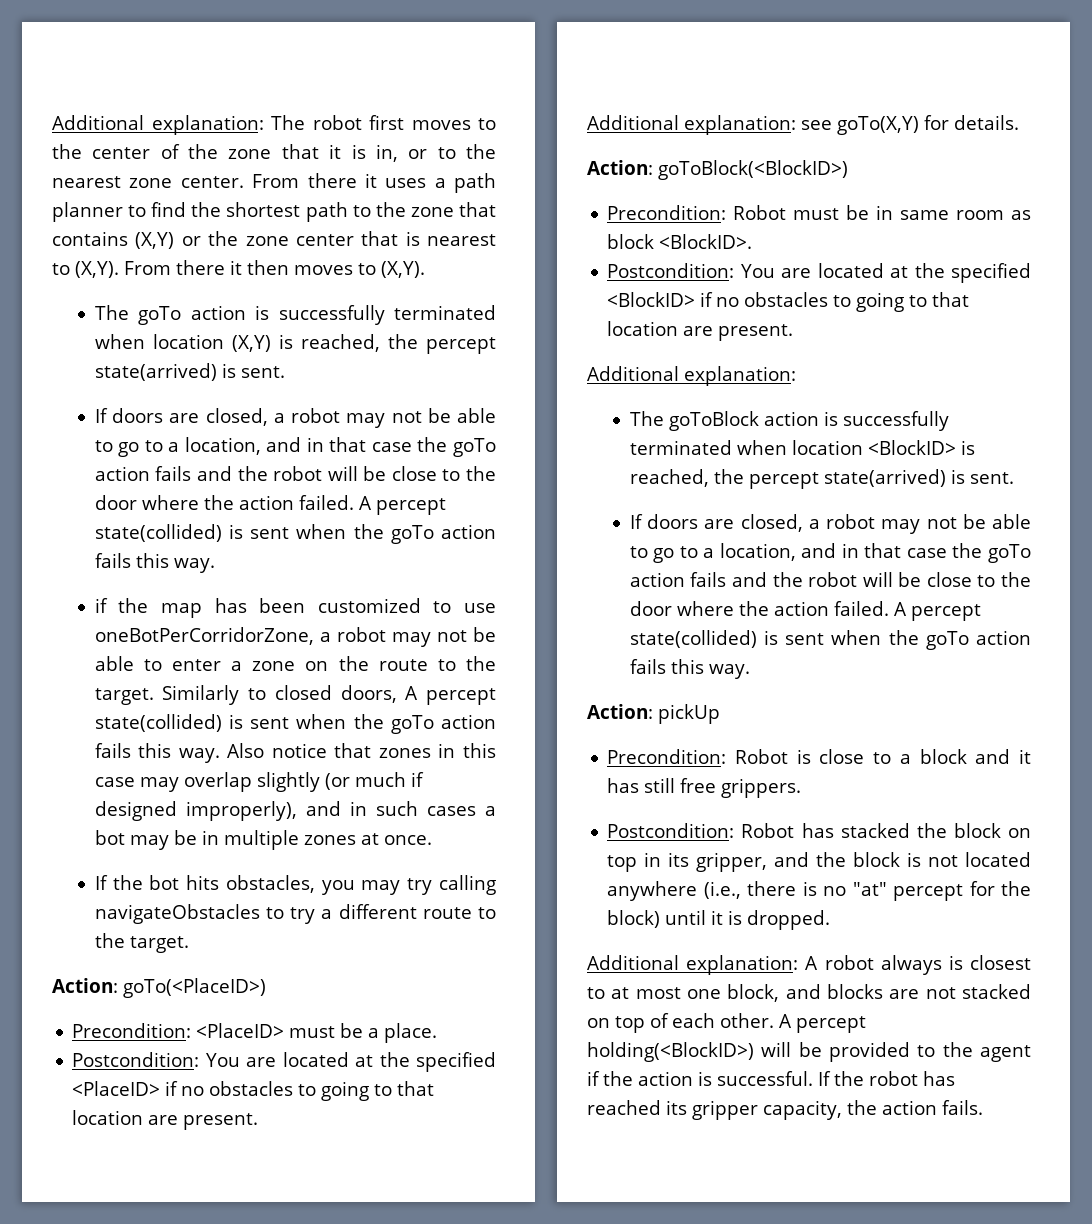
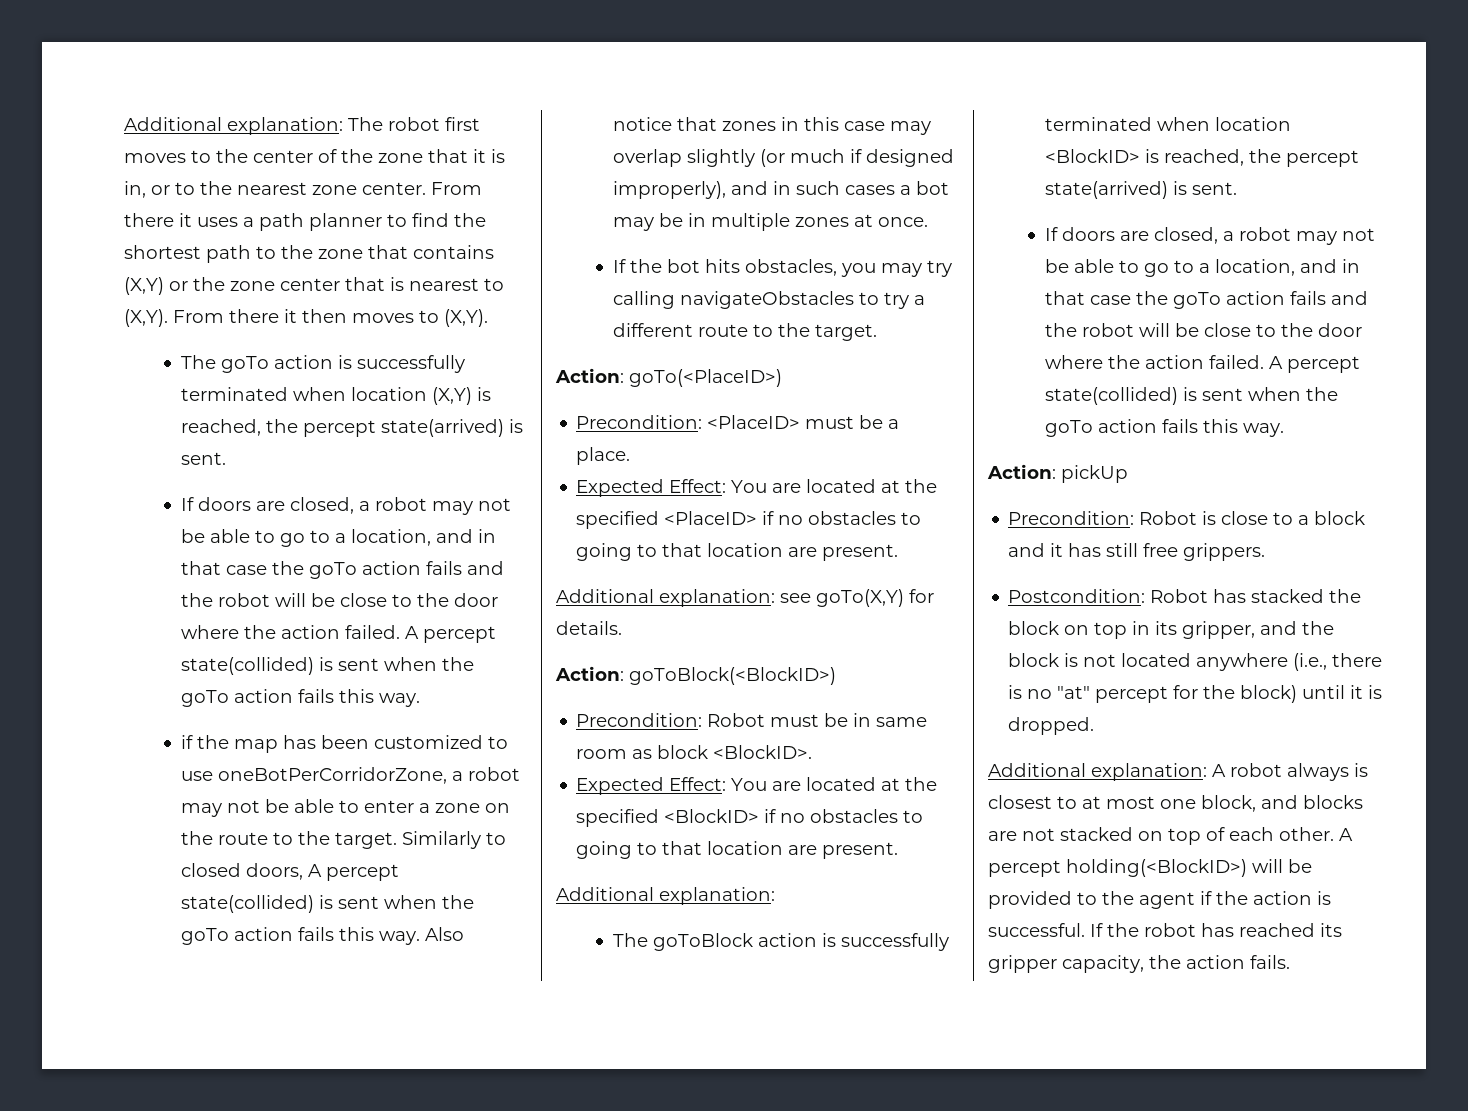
- Postcondition: You are located at the specified <PlaceID> if no obstacles to going to that location are present.
+ Expected Effect: You are located at the specified <PlaceID> if no obstacles to going to that location are present.
- Postcondition: You are located at the specified <BlockID> if no obstacles to going to that location are present.
+ Expected Effect: You are located at the specified <BlockID> if no obstacles to going to that location are present.

